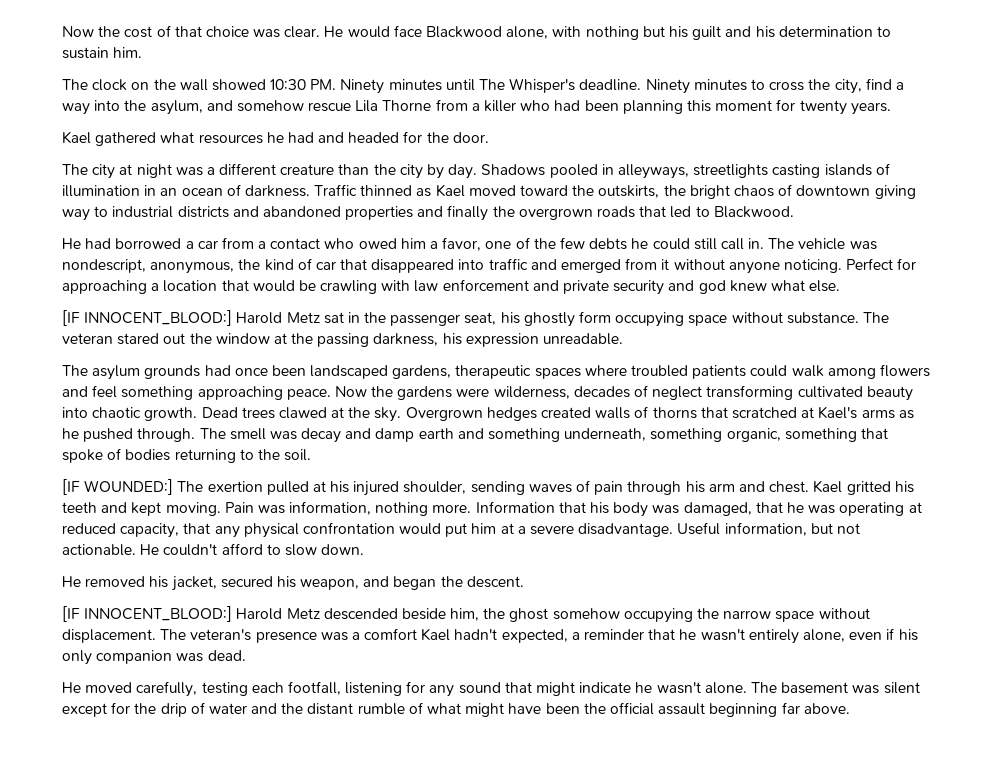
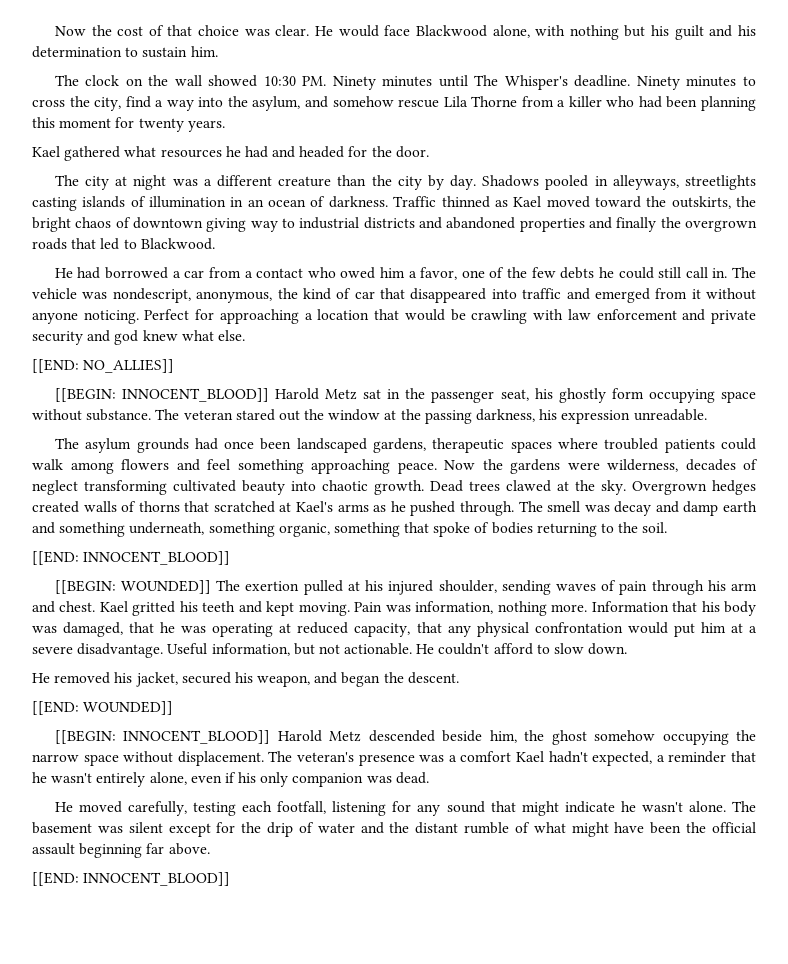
- [IF INNOCENT_BLOOD:] Harold Metz sat in the passenger seat, his ghostly form occupying space without substance.
+ [[END: NO_ALLIES]]
+ [[BEGIN: INNOCENT_BLOOD]] Harold Metz sat in the passenger seat, his ghostly form occupying space without substance.
  The smell was decay and damp earth and something underneath, something organic, something that spoke of bodies returning to the soil.
- [IF WOUNDED:] The exertion pulled at his injured shoulder, sending waves of pain through his arm and chest.
+ [[END: INNOCENT_BLOOD]]
+ [[BEGIN: WOUNDED]] The exertion pulled at his injured shoulder, sending waves of pain through his arm and chest.
- [IF INNOCENT_BLOOD:] Harold Metz descended beside him, the ghost somehow occupying the narrow space without displacement.
+ [[END: WOUNDED]]
+ [[BEGIN: INNOCENT_BLOOD]] Harold Metz descended beside him, the ghost somehow occupying the narrow space without displacement.
  The basement was silent except for the drip of water and the distant rumble of what might have been the official assault beginning far above.
+ [[END: INNOCENT_BLOOD]]

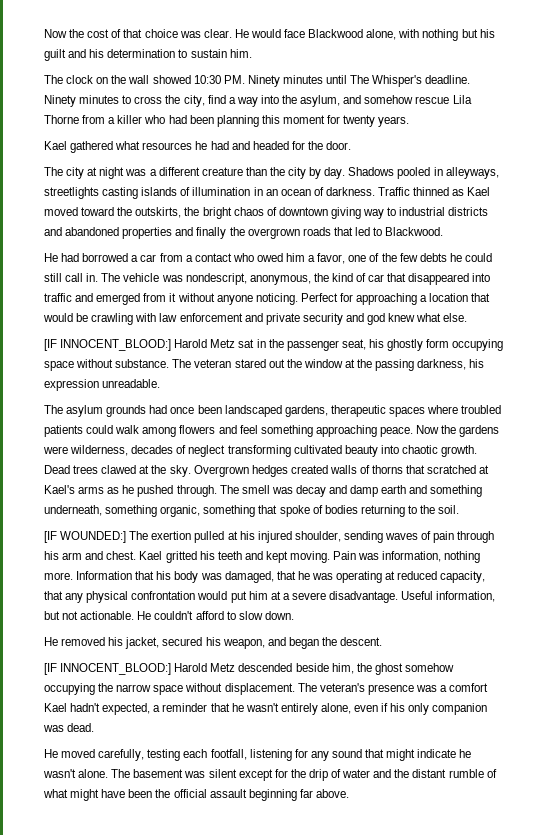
- [[END: NO_ALLIES]]
- [[BEGIN: INNOCENT_BLOOD]] Harold Metz sat in the passenger seat, his ghostly form occupying space without substance.
+ [IF INNOCENT_BLOOD:] Harold Metz sat in the passenger seat, his ghostly form occupying space without substance.
  The smell was decay and damp earth and something underneath, something organic, something that spoke of bodies returning to the soil.
- [[END: INNOCENT_BLOOD]]
- [[BEGIN: WOUNDED]] The exertion pulled at his injured shoulder, sending waves of pain through his arm and chest.
+ [IF WOUNDED:] The exertion pulled at his injured shoulder, sending waves of pain through his arm and chest.
- [[END: WOUNDED]]
- [[BEGIN: INNOCENT_BLOOD]] Harold Metz descended beside him, the ghost somehow occupying the narrow space without displacement.
+ [IF INNOCENT_BLOOD:] Harold Metz descended beside him, the ghost somehow occupying the narrow space without displacement.
  The basement was silent except for the drip of water and the distant rumble of what might have been the official assault beginning far above.
- [[END: INNOCENT_BLOOD]]

